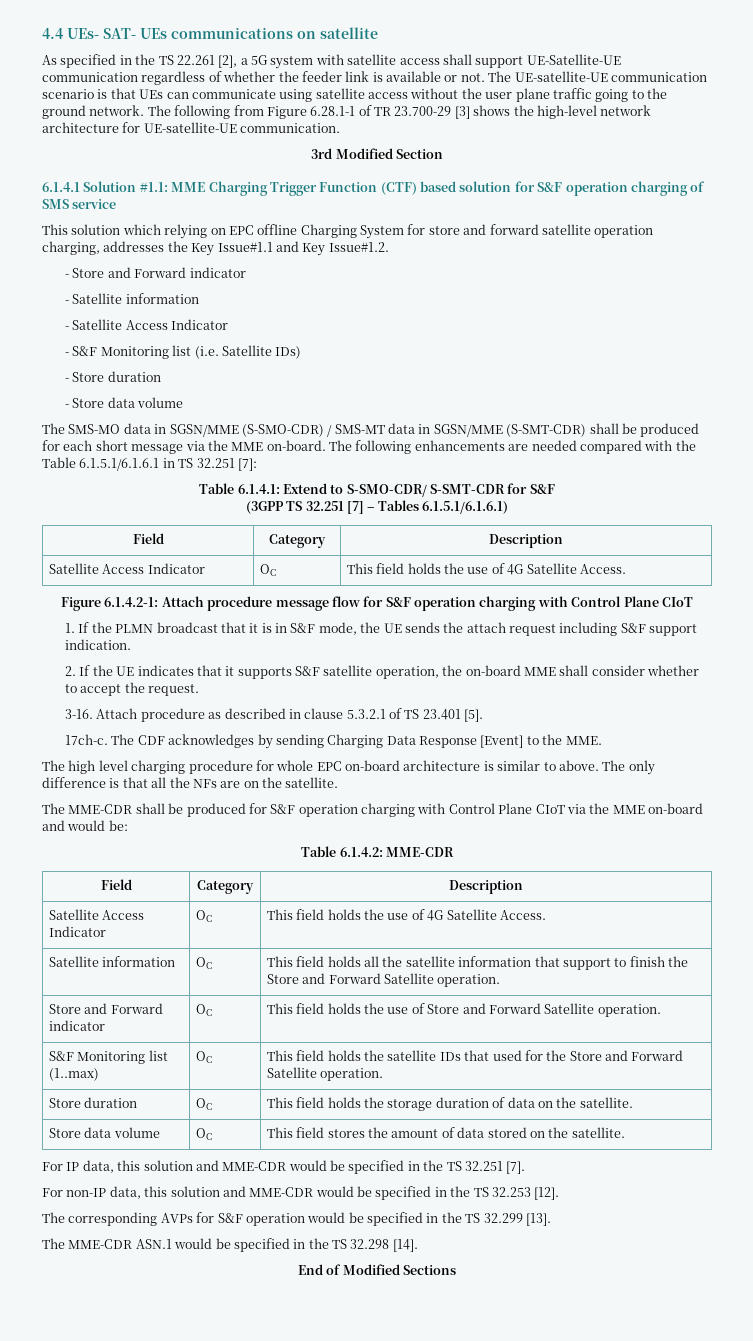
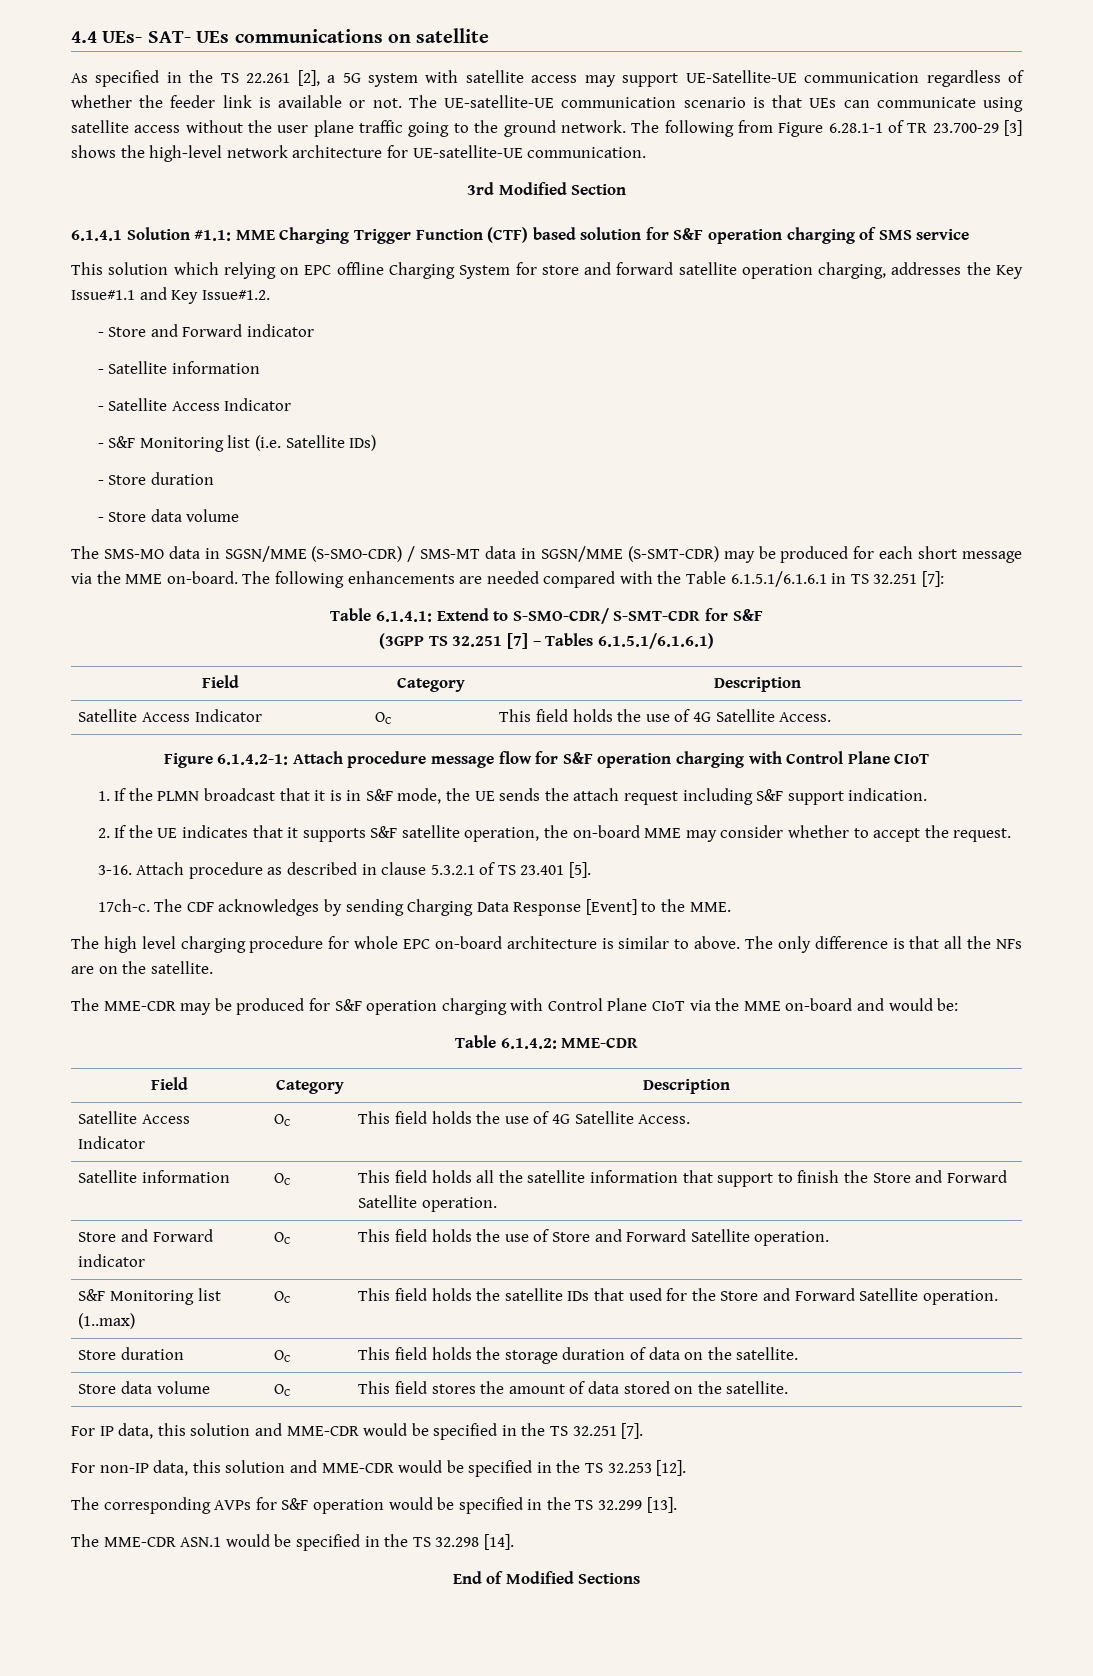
- As specified in the TS 22.261 [2], a 5G system with satellite access shall support UE-Satellite-UE communication regardless of whether the feeder link is available or not.
+ As specified in the TS 22.261 [2], a 5G system with satellite access may support UE-Satellite-UE communication regardless of whether the feeder link is available or not.
- The SMS-MO data in SGSN/MME (S-SMO-CDR) / SMS-MT data in SGSN/MME (S-SMT-CDR) shall be produced for each short message via the MME on-board.
+ The SMS-MO data in SGSN/MME (S-SMO-CDR) / SMS-MT data in SGSN/MME (S-SMT-CDR) may be produced for each short message via the MME on-board.
- 2. If the UE indicates that it supports S&F satellite operation, the on-board MME shall consider whether to accept the request.
+ 2. If the UE indicates that it supports S&F satellite operation, the on-board MME may consider whether to accept the request.
- The MME-CDR shall be produced for S&F operation charging with Control Plane CIoT via the MME on-board and would be:
+ The MME-CDR may be produced for S&F operation charging with Control Plane CIoT via the MME on-board and would be:

